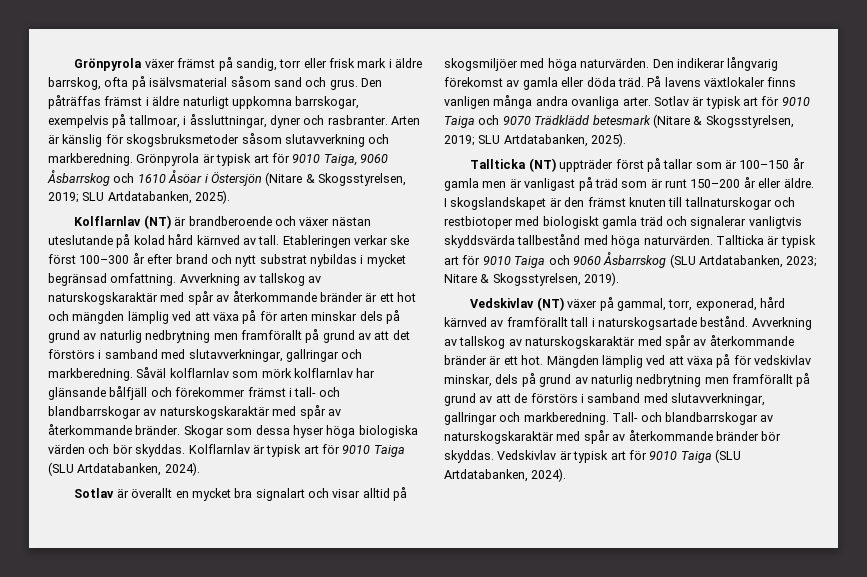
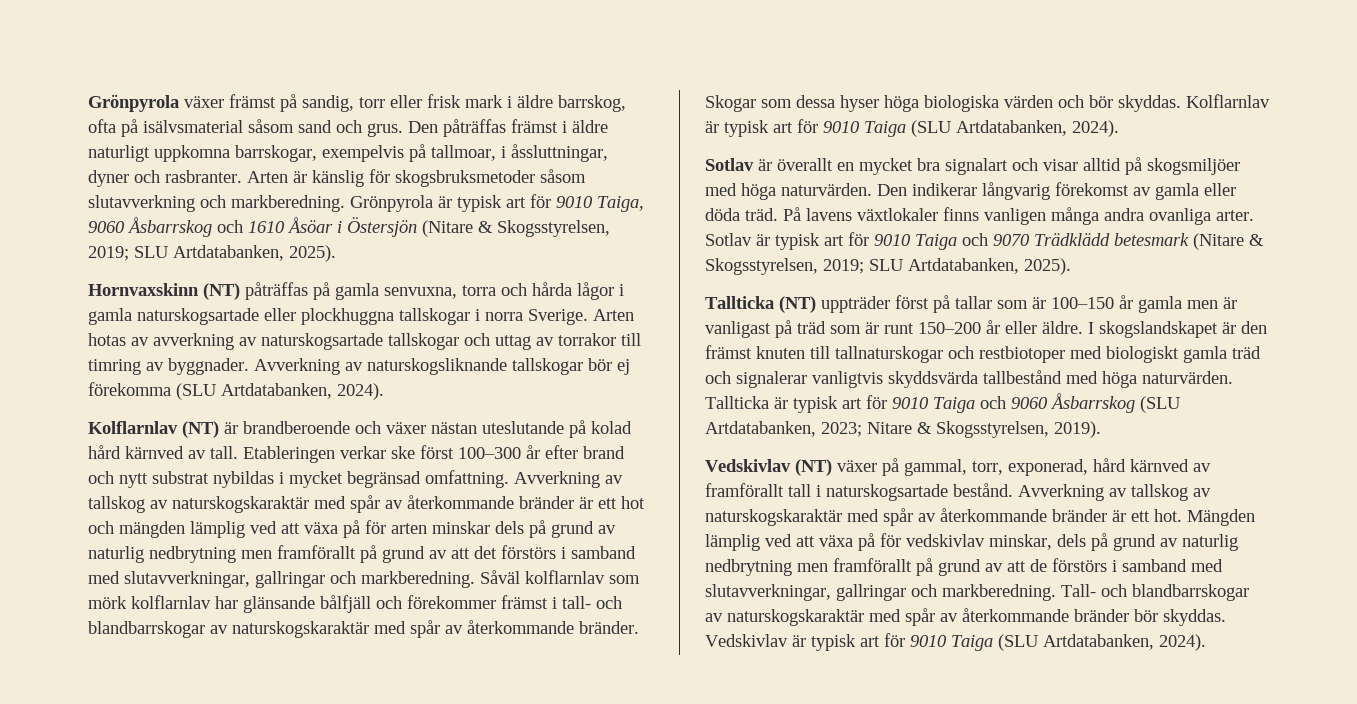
+ Hornvaxskinn (NT) påträffas på gamla senvuxna, torra och hårda lågor i gamla naturskogsartade eller plockhuggna tallskogar i norra Sverige. Arten hotas av avverkning av naturskogsartade tallskogar och uttag av torrakor till timring av byggnader. Avverkning av naturskogsliknande tallskogar bör ej förekomma (SLU Artdatabanken, 2024).

